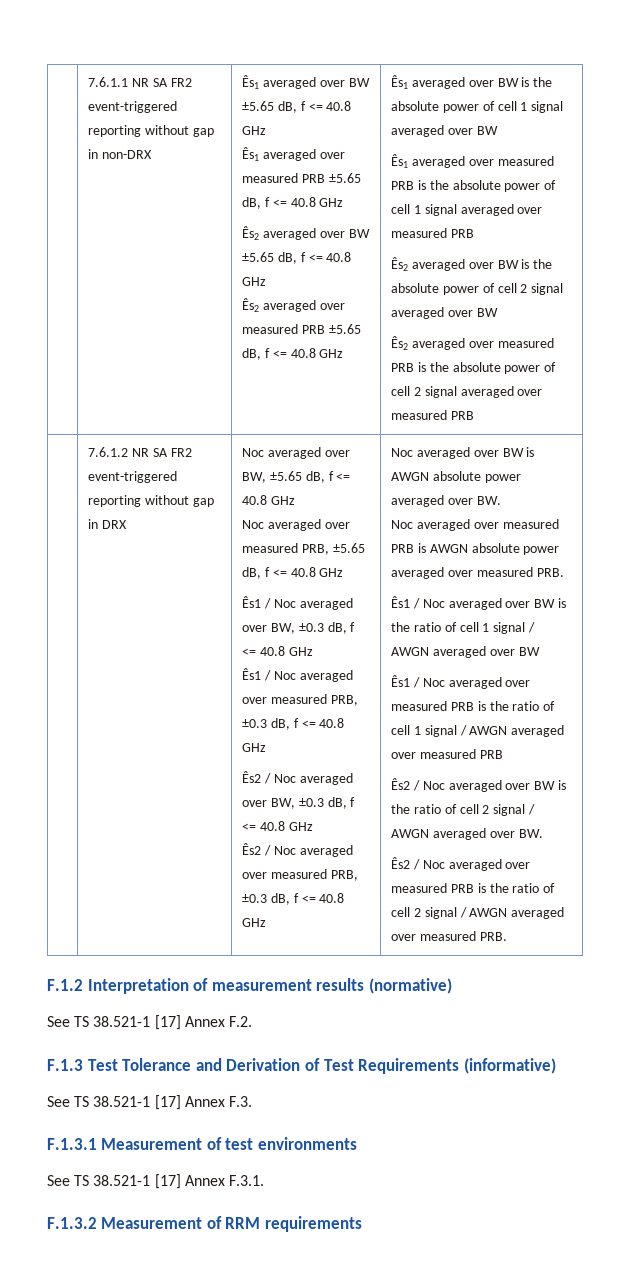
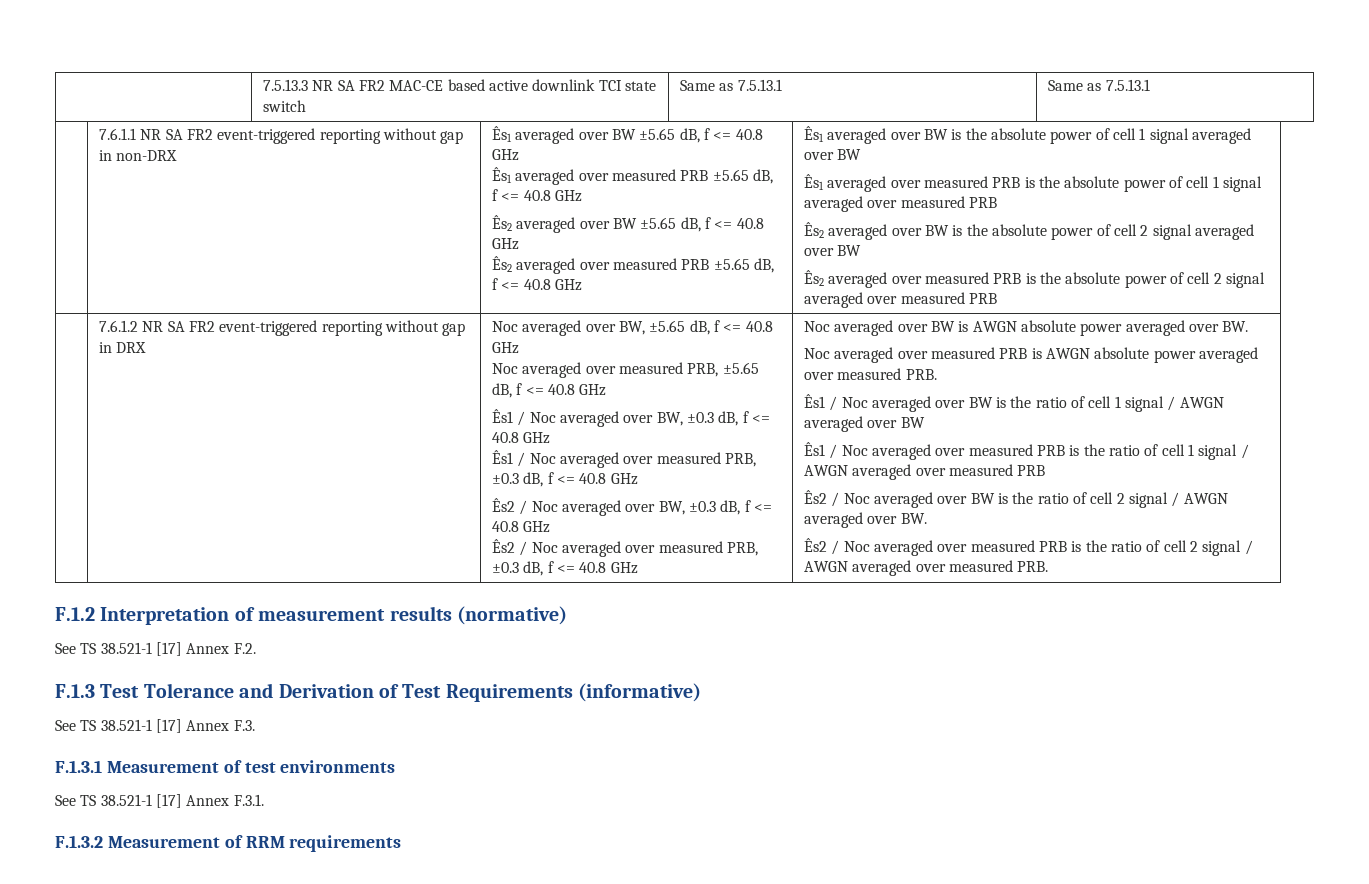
+ 7.5.13.3 NR SA FR2 MAC-CE based active downlink TCI state switch | Same as 7.5.13.1 | Same as 7.5.13.1

